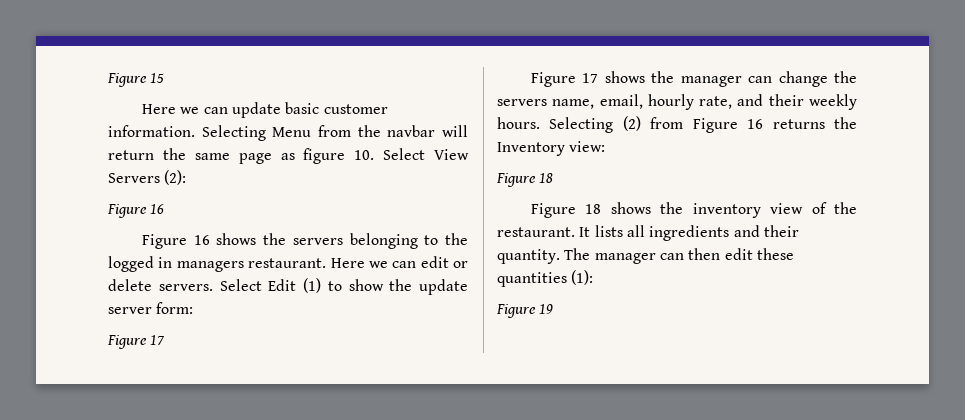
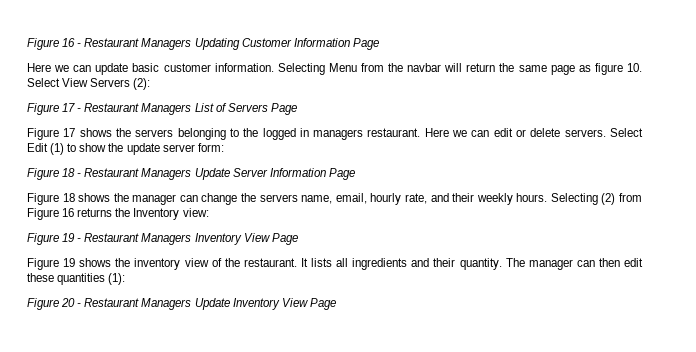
- Figure 15
+ Figure 16 - Restaurant Managers Updating Customer Information Page
  Selecting Menu from the navbar will return the same page as figure 10. Select View Servers (2):
- Figure 16
- Figure 16 shows the servers belonging to the logged in managers restaurant.
+ Figure 17 - Restaurant Managers List of Servers Page
+ Figure 17 shows the servers belonging to the logged in managers restaurant.
  Select Edit (1) to show the update server form:
- Figure 17
- Figure 17 shows the manager can change the servers name, email, hourly rate, and their weekly hours.
+ Figure 18 - Restaurant Managers Update Server Information Page
+ Figure 18 shows the manager can change the servers name, email, hourly rate, and their weekly hours.
  Selecting (2) from Figure 16 returns the Inventory view:
- Figure 18
- Figure 18 shows the inventory view of the restaurant.
+ Figure 19 - Restaurant Managers Inventory View Page
+ Figure 19 shows the inventory view of the restaurant.
- Figure 19
+ Figure 20 - Restaurant Managers Update Inventory View Page

